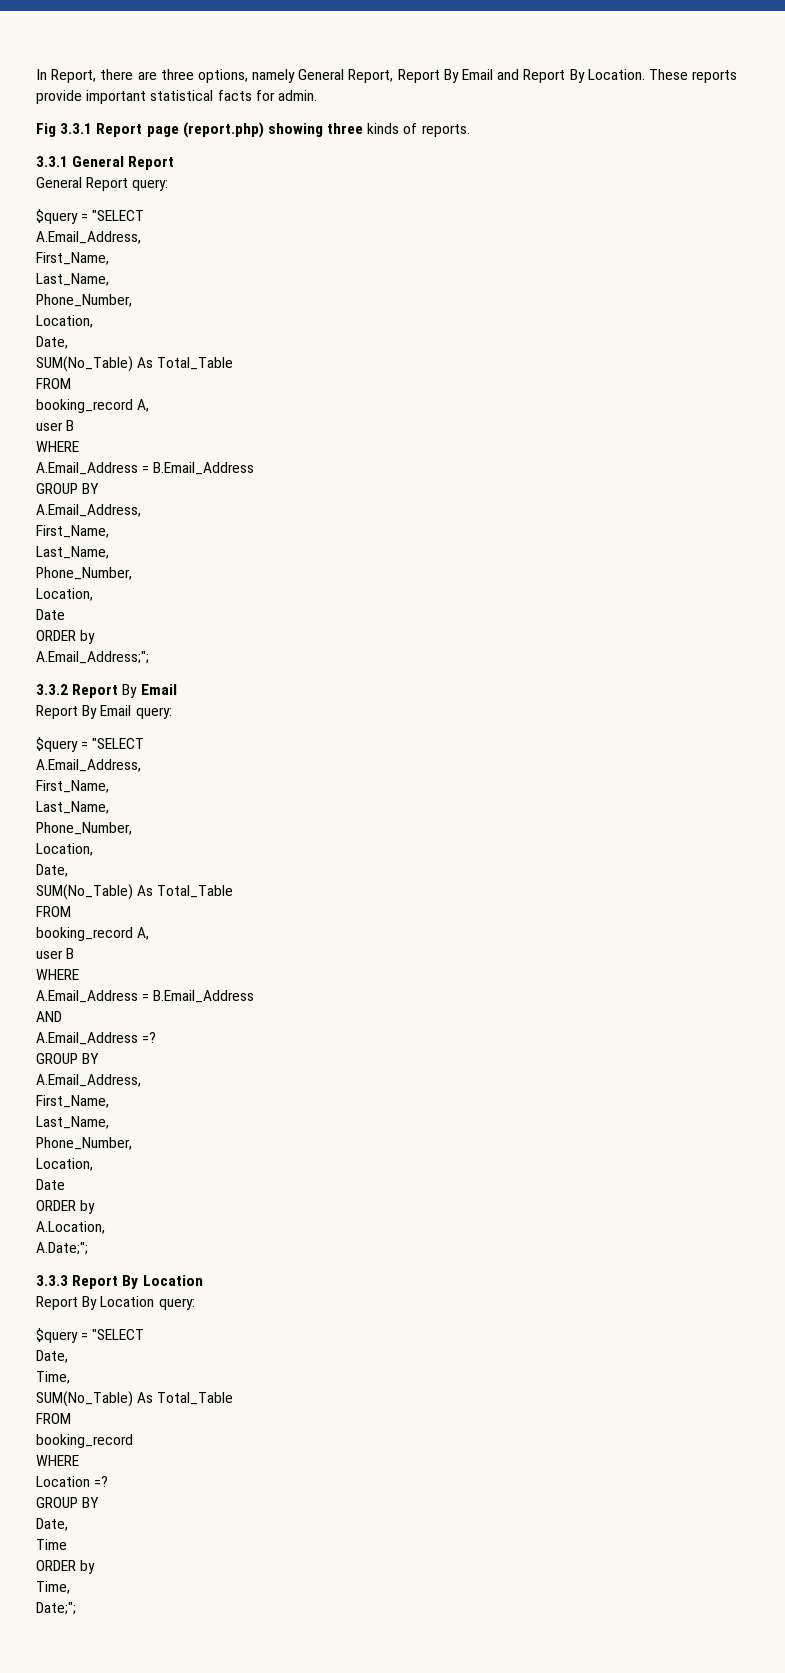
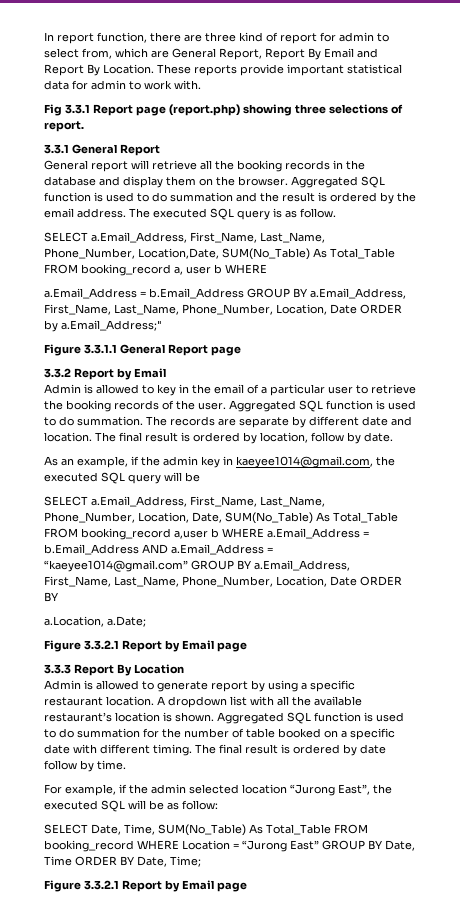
- In Report, there are three options, namely General Report, Report By Email and Report By Location.
+ In report function, there are three kind of report for admin to select from, which are General Report, Report By Email and Report By Location.
- These reports provide important statistical facts for admin.
+ These reports provide important statistical data for admin to work with.
- Fig 3.3.1 Report page (report.php) showing three kinds of reports.
+ Fig 3.3.1 Report page (report.php) showing three selections of report.
- General Report query:
- $query = "SELECT
- A.Email_Address,
- First_Name,
- Last_Name,
- Phone_Number,
- Location,
- Date,
- SUM(No_Table) As Total_Table
- FROM
- booking_record A,
- user B
- WHERE
- A.Email_Address = B.Email_Address
- GROUP BY
- A.Email_Address,
- First_Name,
- Last_Name,
- Phone_Number,
- Location,
- Date
- ORDER by
- A.Email_Address;";
+ General report will retrieve all the booking records in the database and display them on the browser. Aggregated SQL function is used to do summation and the result is ordered by the email address. The executed SQL query is as follow.
+ SELECT a.Email_Address, First_Name, Last_Name, Phone_Number, Location,Date, SUM(No_Table) As Total_Table FROM booking_record a, user b WHERE
+ a.Email_Address = b.Email_Address GROUP BY a.Email_Address, First_Name, Last_Name, Phone_Number, Location, Date ORDER by a.Email_Address;"
+ Figure 3.3.1.1 General Report page
- 3.3.2 Report By Email
+ 3.3.2 Report by Email
- Report By Email query:
- $query = "SELECT
- A.Email_Address,
- First_Name,
- Last_Name,
- Phone_Number,
- Location,
- Date,
- SUM(No_Table) As Total_Table
- FROM
- booking_record A,
- user B
- WHERE
- A.Email_Address = B.Email_Address
- AND
- A.Email_Address =?
- GROUP BY
- A.Email_Address,
- First_Name,
- Last_Name,
- Phone_Number,
- Location,
- Date
- ORDER by
- A.Location,
- A.Date;";
+ Admin is allowed to key in the email of a particular user to retrieve the booking records of the user. Aggregated SQL function is used to do summation. The records are separate by different date and location. The final result is ordered by location, follow by date.
+ As an example, if the admin key in kaeyee1014@gmail.com, the executed SQL query will be
+ SELECT a.Email_Address, First_Name, Last_Name, Phone_Number, Location, Date, SUM(No_Table) As Total_Table FROM booking_record a,user b WHERE a.Email_Address = b.Email_Address AND a.Email_Address = “kaeyee1014@gmail.com” GROUP BY a.Email_Address, First_Name, Last_Name, Phone_Number, Location, Date ORDER BY
+ a.Location, a.Date;
+ Figure 3.3.2.1 Report by Email page
- Report By Location query:
- $query = "SELECT
- Date,
- Time,
- SUM(No_Table) As Total_Table
- FROM
- booking_record
- WHERE
- Location =?
- GROUP BY
- Date,
- Time
- ORDER by
- Time,
- Date;";
+ Admin is allowed to generate report by using a specific restaurant location. A dropdown list with all the available restaurant’s location is shown. Aggregated SQL function is used to do summation for the number of table booked on a specific date with different timing. The final result is ordered by date follow by time.
+ For example, if the admin selected location “Jurong East”, the executed SQL will be as follow:
+ SELECT Date, Time, SUM(No_Table) As Total_Table FROM booking_record WHERE Location = “Jurong East” GROUP BY Date, Time ORDER BY Date, Time;
+ Figure 3.3.2.1 Report by Email page

